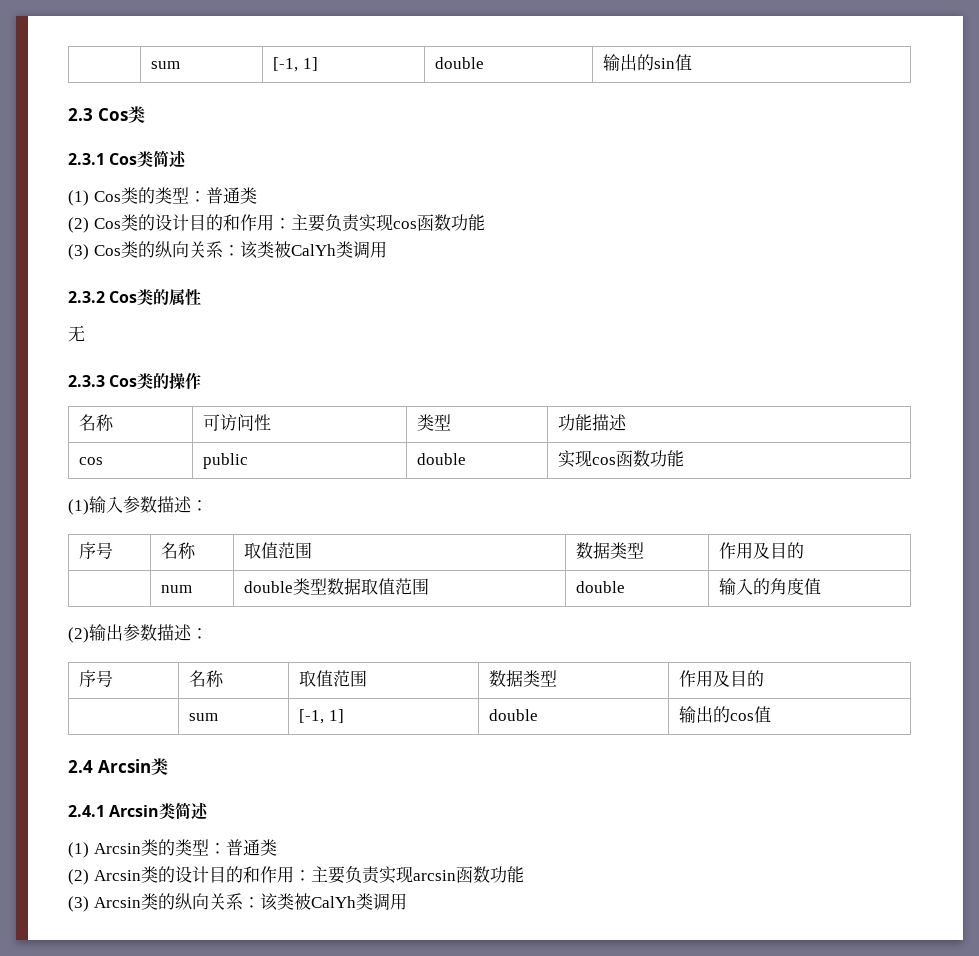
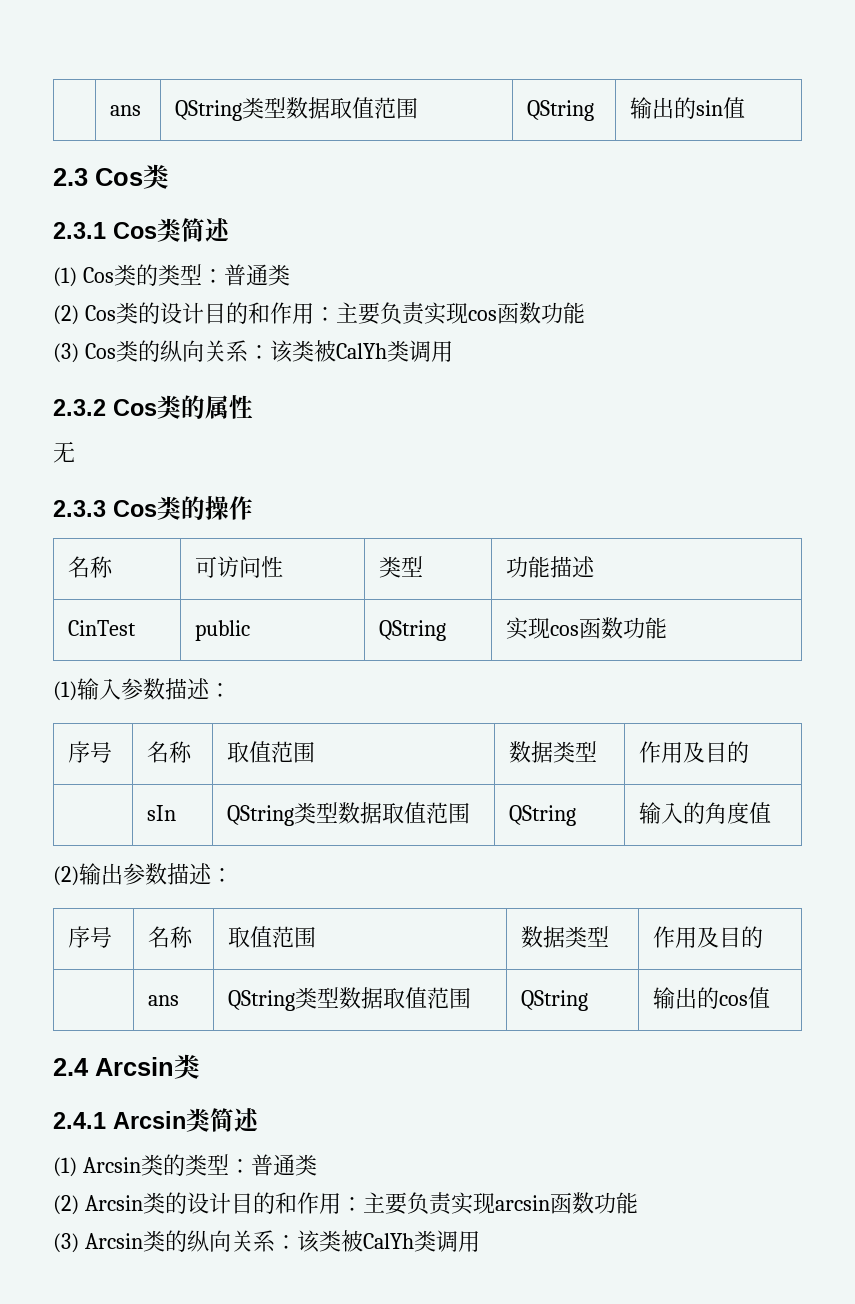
- | sum | [-1, 1] | double | 输出的sin值
+ | ans | QString类型数据取值范围 | QString | 输出的sin值
- cos | public | double | 实现cos函数功能
+ CinTest | public | QString | 实现cos函数功能
- | num | double类型数据取值范围 | double | 输入的角度值
+ | sIn | QString类型数据取值范围 | QString | 输入的角度值
- | sum | [-1, 1] | double | 输出的cos值
+ | ans | QString类型数据取值范围 | QString | 输出的cos值

